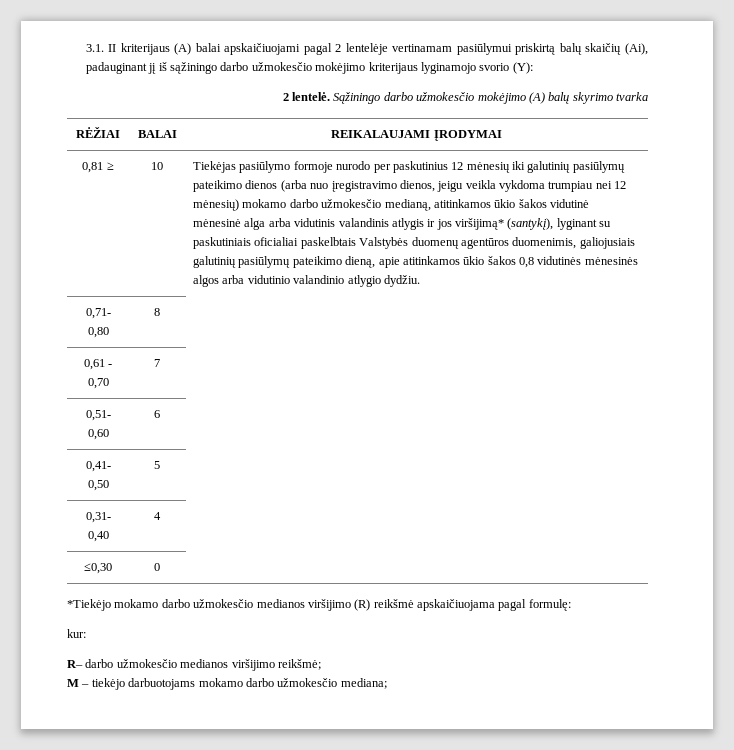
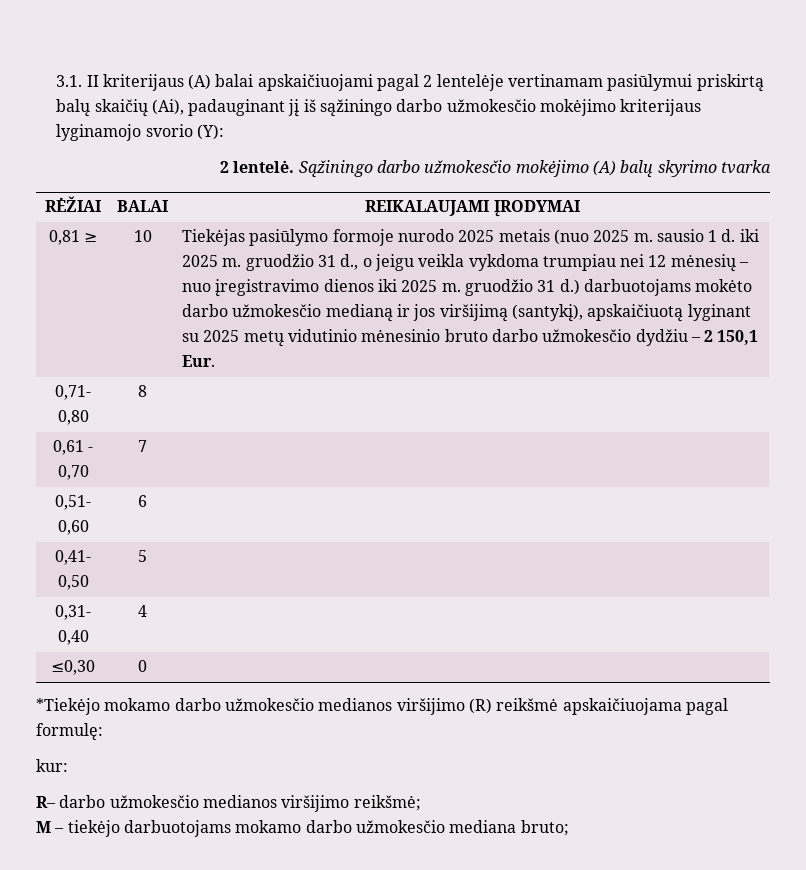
- Tiekėjas pasiūlymo formoje nurodo per paskutinius 12 mėnesių iki galutinių pasiūlymų pateikimo dienos (arba nuo įregistravimo dienos, jeigu veikla vykdoma trumpiau nei 12 mėnesių) mokamo darbo užmokesčio medianą, atitinkamos ūkio šakos vidutinė mėnesinė alga arba vidutinis valandinis atlygis ir jos viršijimą* (santykį), lyginant su paskutiniais oficialiai paskelbtais Valstybės duomenų agentūros duomenimis, galiojusiais galutinių pasiūlymų pateikimo dieną, apie atitinkamos ūkio šakos 0,8 vidutinės mėnesinės algos arba vidutinio valandinio atlygio dydžiu.
+ Tiekėjas pasiūlymo formoje nurodo 2025 metais (nuo 2025 m. sausio 1 d. iki 2025 m. gruodžio 31 d., o jeigu veikla vykdoma trumpiau nei 12 mėnesių – nuo įregistravimo dienos iki 2025 m. gruodžio 31 d.) darbuotojams mokėto darbo užmokesčio medianą ir jos viršijimą (santykį), apskaičiuotą lyginant su 2025 metų vidutinio mėnesinio bruto darbo užmokesčio dydžiu – 2 150,1 Eur.
- M – tiekėjo darbuotojams mokamo darbo užmokesčio mediana;
+ M – tiekėjo darbuotojams mokamo darbo užmokesčio mediana bruto;

